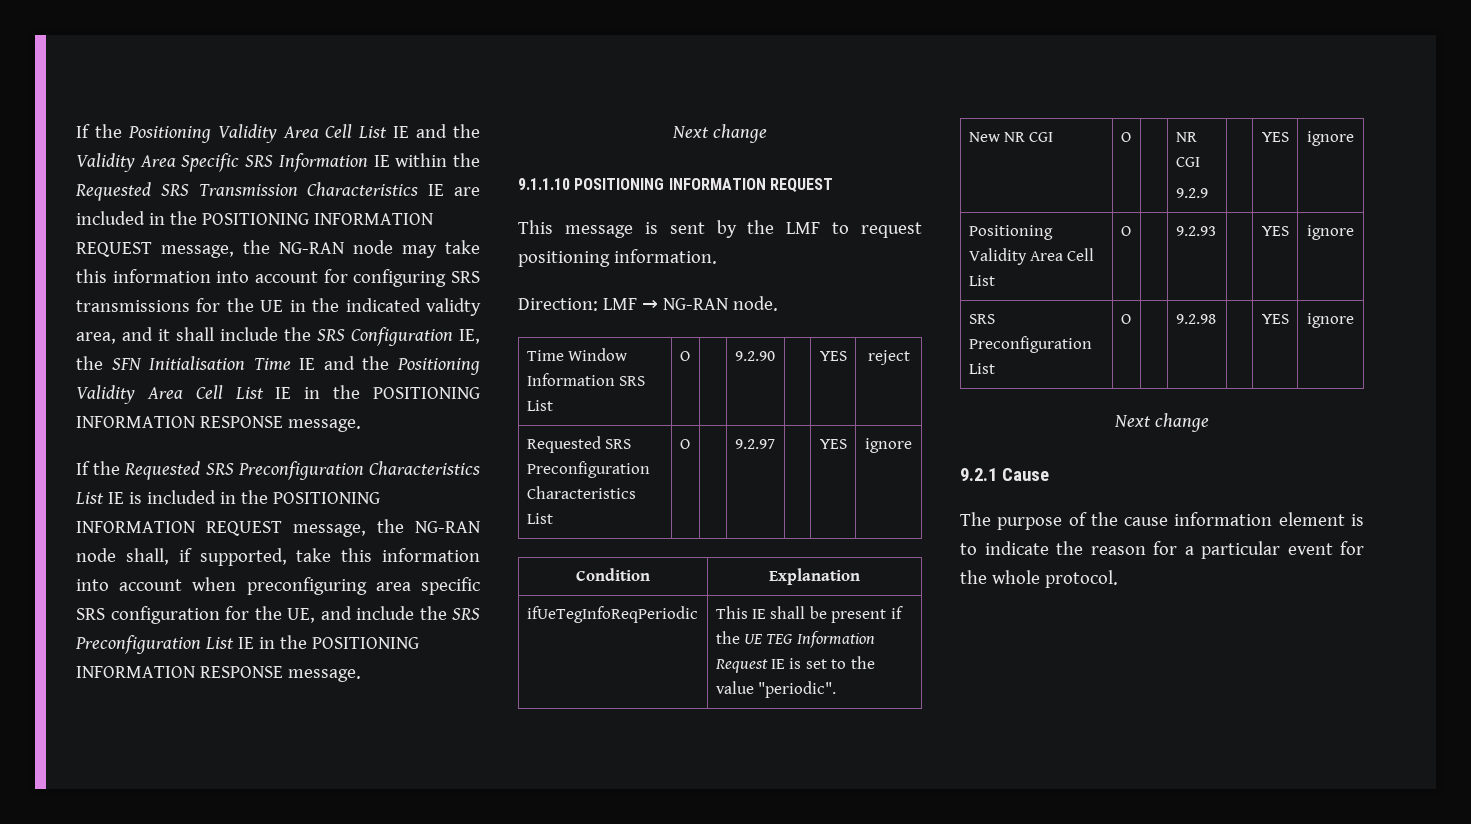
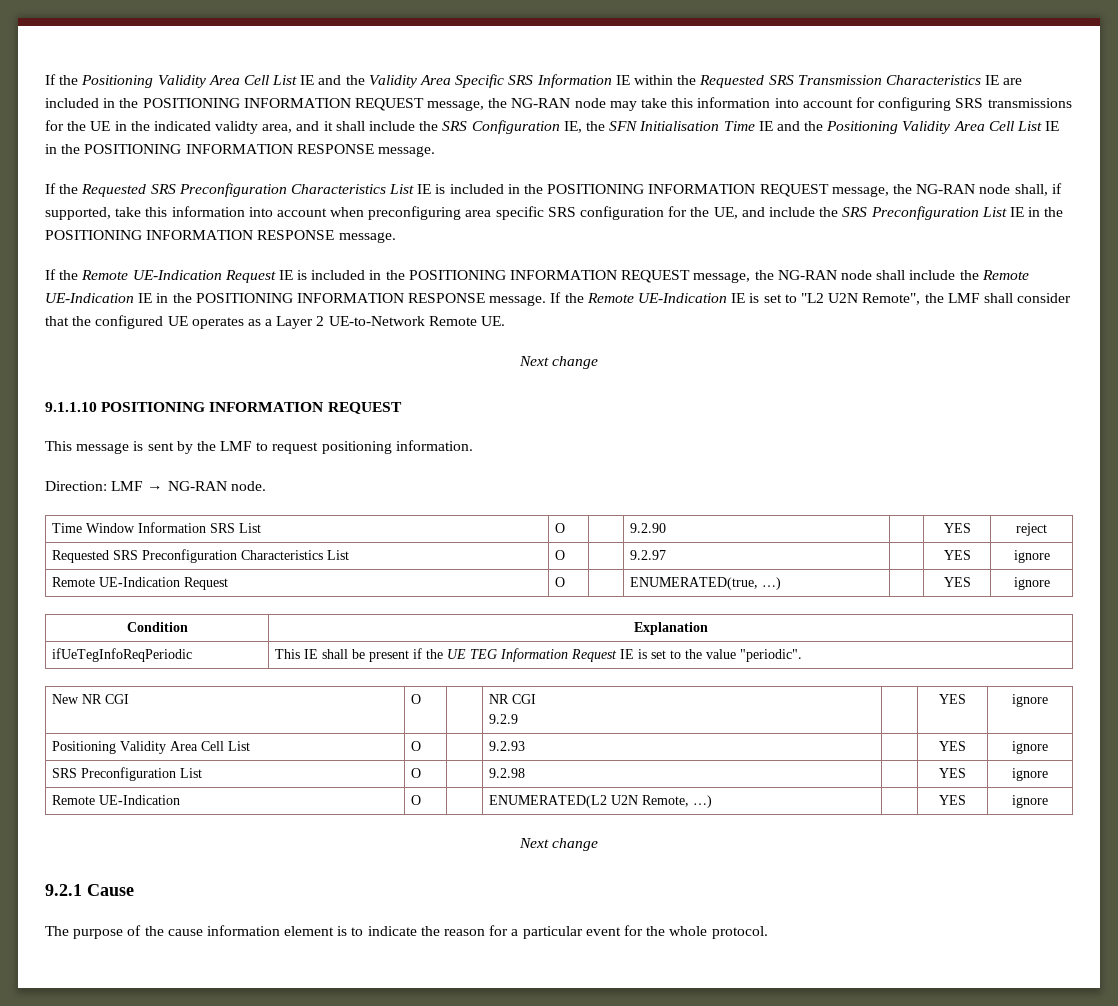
+ If the Remote UE-Indication Request IE is included in the POSITIONING INFORMATION REQUEST message, the NG-RAN node shall include the Remote UE-Indication IE in the POSITIONING INFORMATION RESPONSE message. If the Remote UE-Indication IE is set to "L2 U2N Remote", the LMF shall consider that the configured UE operates as a Layer 2 UE-to-Network Remote UE.
+ Remote UE-Indication Request | O | | ENUMERATED(true, …) | | YES | ignore
+ Remote UE-Indication | O | | ENUMERATED(L2 U2N Remote, …) | | YES | ignore

